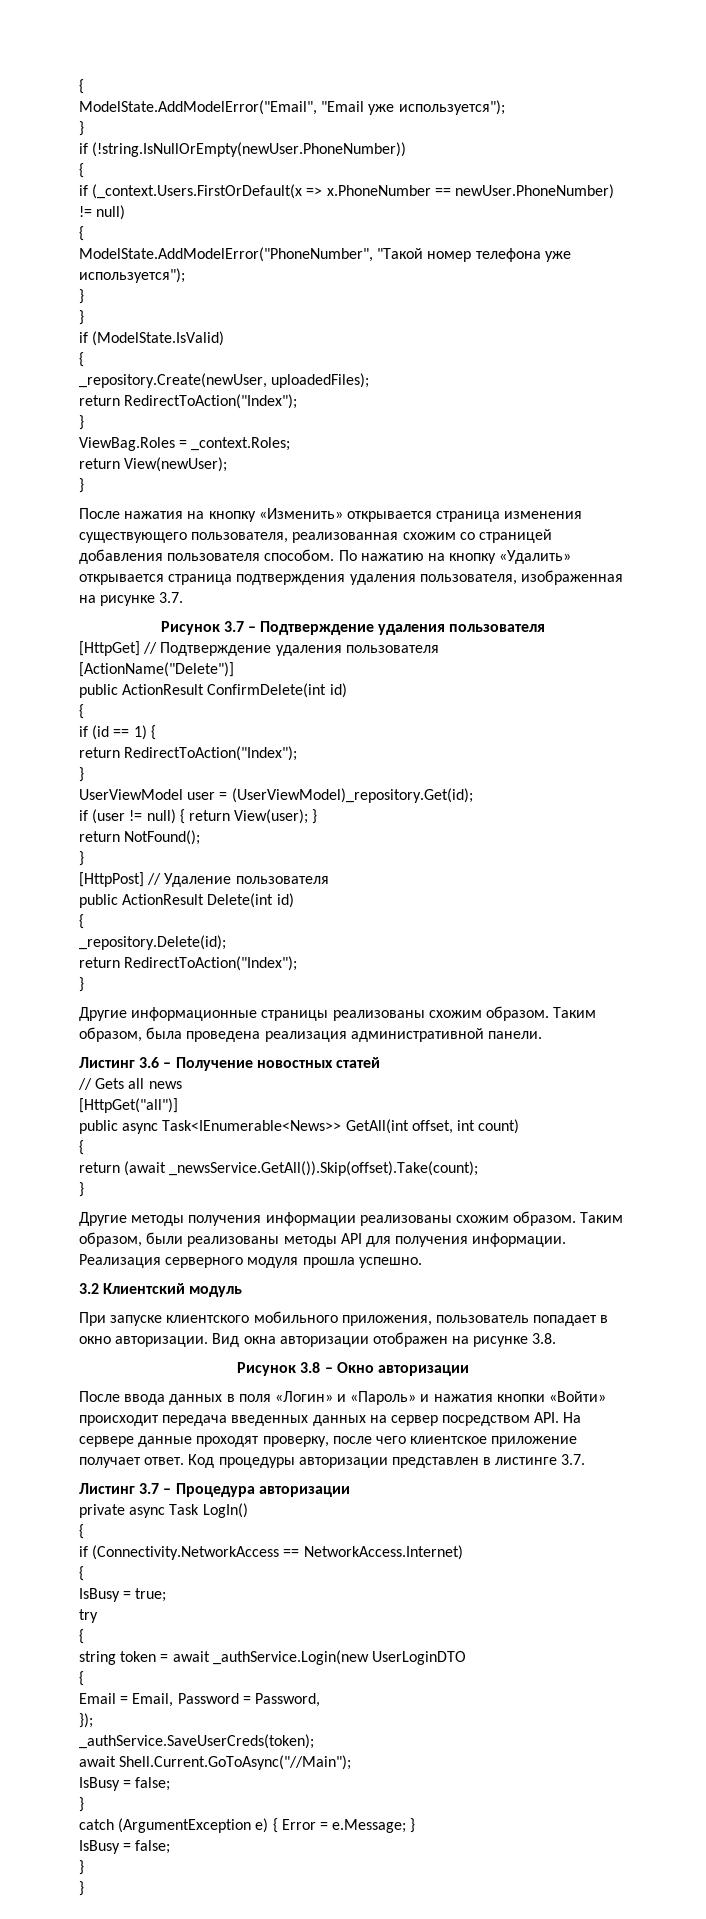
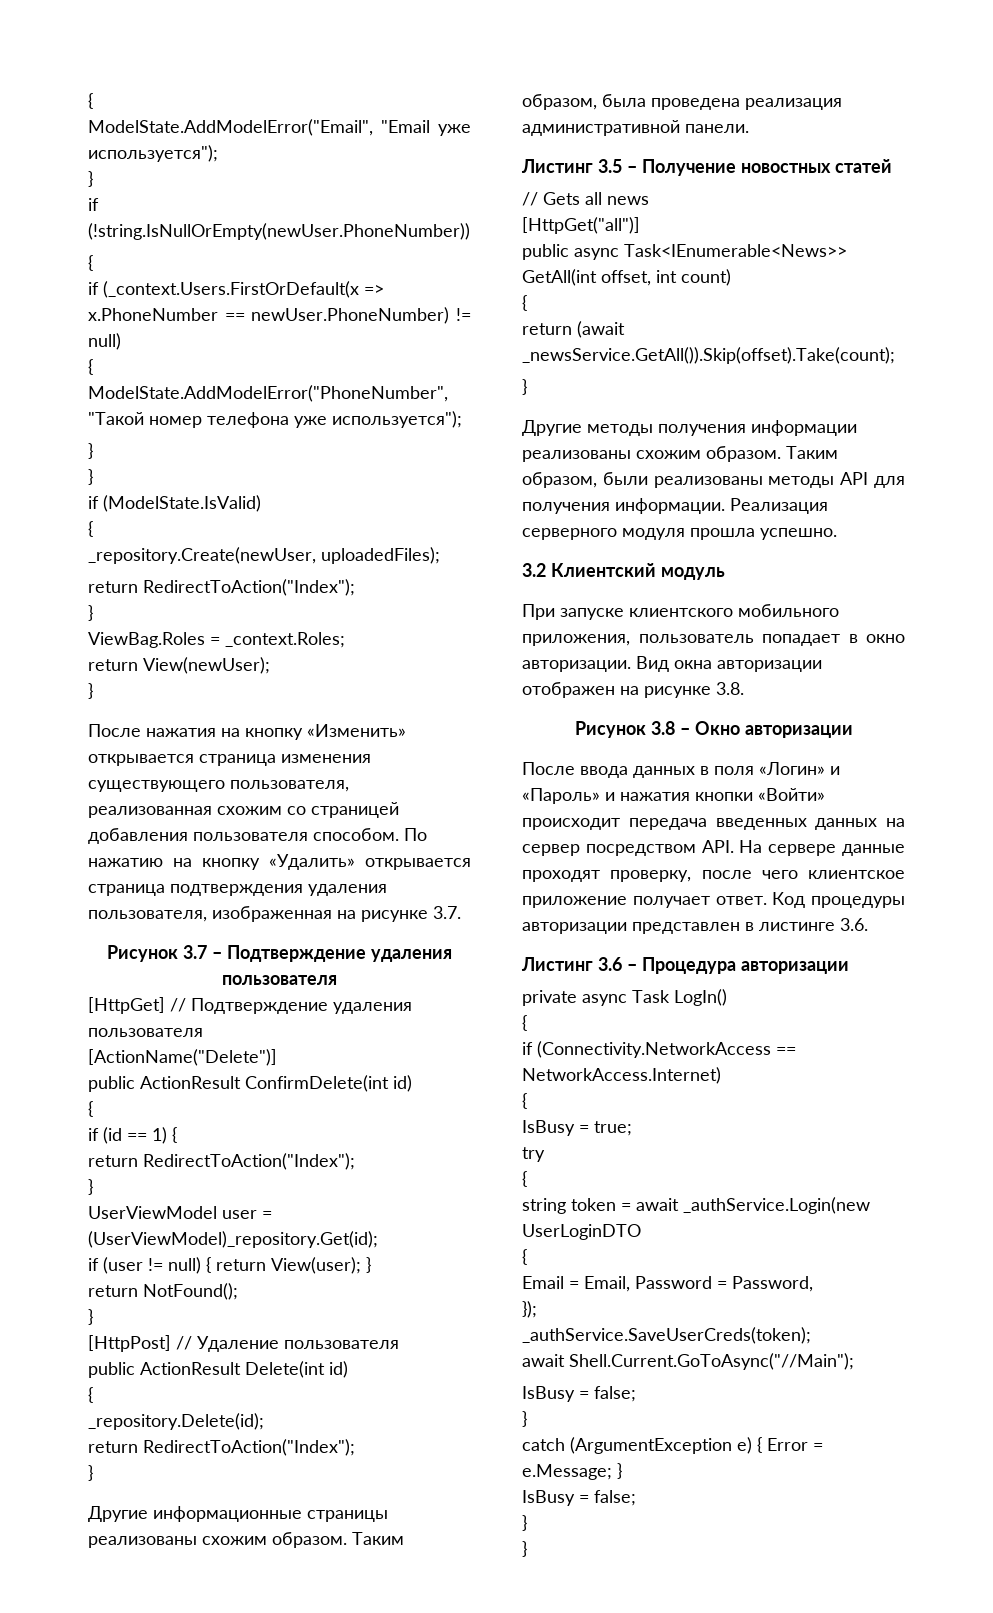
- Листинг 3.6 – Получение новостных статей
+ Листинг 3.5 – Получение новостных статей
- Код процедуры авторизации представлен в листинге 3.7.
- Листинг 3.7 – Процедура авторизации
+ Код процедуры авторизации представлен в листинге 3.6.
+ Листинг 3.6 – Процедура авторизации

